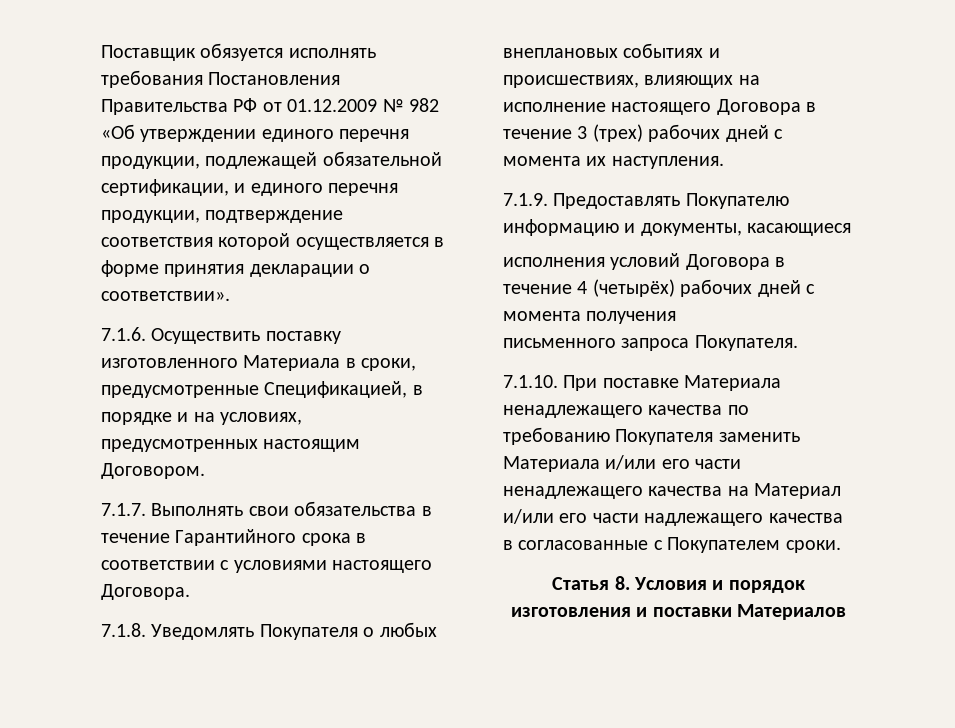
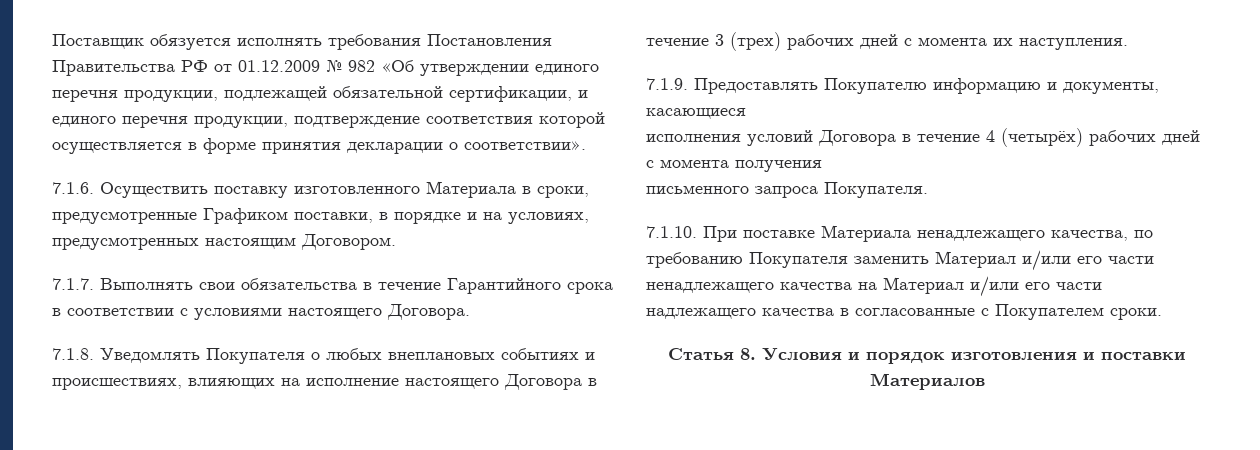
- 7.1.6. Осуществить поставку изготовленного Материала в сроки, предусмотренные Спецификацией, в порядке и на условиях, предусмотренных настоящим Договором.
+ 7.1.6. Осуществить поставку изготовленного Материала в сроки, предусмотренные Графиком поставки, в порядке и на условиях, предусмотренных настоящим Договором.
- 7.1.10. При поставке Материала ненадлежащего качества по требованию Покупателя заменить Материала и/или его части ненадлежащего качества на Материал и/или его части надлежащего качества в согласованные с Покупателем сроки.
+ 7.1.10. При поставке Материала ненадлежащего качества, по требованию Покупателя заменить Материал и/или его части ненадлежащего качества на Материал и/или его части надлежащего качества в согласованные с Покупателем сроки.

